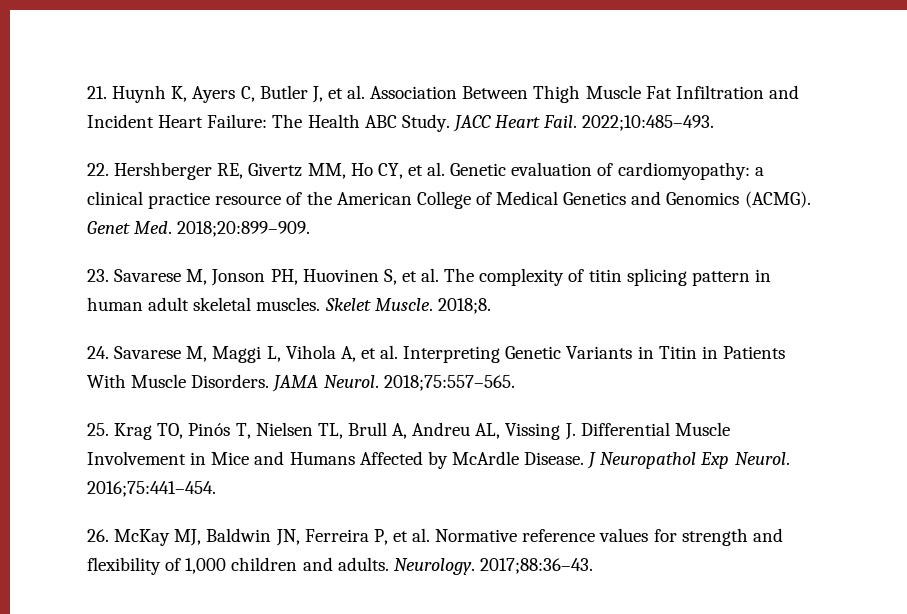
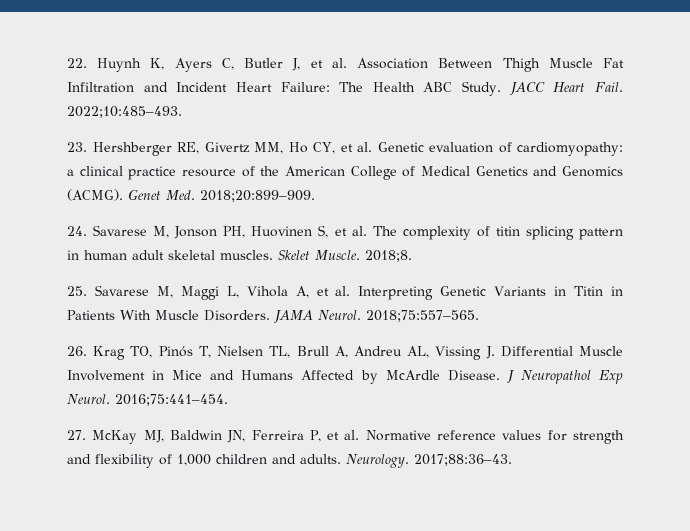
- 21. Huynh K, Ayers C, Butler J, et al. Association Between Thigh Muscle Fat Infiltration and Incident Heart Failure: The Health ABC Study.
+ 22. Huynh K, Ayers C, Butler J, et al. Association Between Thigh Muscle Fat Infiltration and Incident Heart Failure: The Health ABC Study.
- 22. Hershberger RE, Givertz MM, Ho CY, et al. Genetic evaluation of cardiomyopathy: a clinical practice resource of the American College of Medical Genetics and Genomics (ACMG).
+ 23. Hershberger RE, Givertz MM, Ho CY, et al. Genetic evaluation of cardiomyopathy: a clinical practice resource of the American College of Medical Genetics and Genomics (ACMG).
- 23. Savarese M, Jonson PH, Huovinen S, et al. The complexity of titin splicing pattern in human adult skeletal muscles.
+ 24. Savarese M, Jonson PH, Huovinen S, et al. The complexity of titin splicing pattern in human adult skeletal muscles.
- 24. Savarese M, Maggi L, Vihola A, et al. Interpreting Genetic Variants in Titin in Patients With Muscle Disorders.
+ 25. Savarese M, Maggi L, Vihola A, et al. Interpreting Genetic Variants in Titin in Patients With Muscle Disorders.
- 25. Krag TO, Pinós T, Nielsen TL, Brull A, Andreu AL, Vissing J. Differential Muscle Involvement in Mice and Humans Affected by McArdle Disease.
+ 26. Krag TO, Pinós T, Nielsen TL, Brull A, Andreu AL, Vissing J. Differential Muscle Involvement in Mice and Humans Affected by McArdle Disease.
- 26. McKay MJ, Baldwin JN, Ferreira P, et al. Normative reference values for strength and flexibility of 1,000 children and adults.
+ 27. McKay MJ, Baldwin JN, Ferreira P, et al. Normative reference values for strength and flexibility of 1,000 children and adults.

